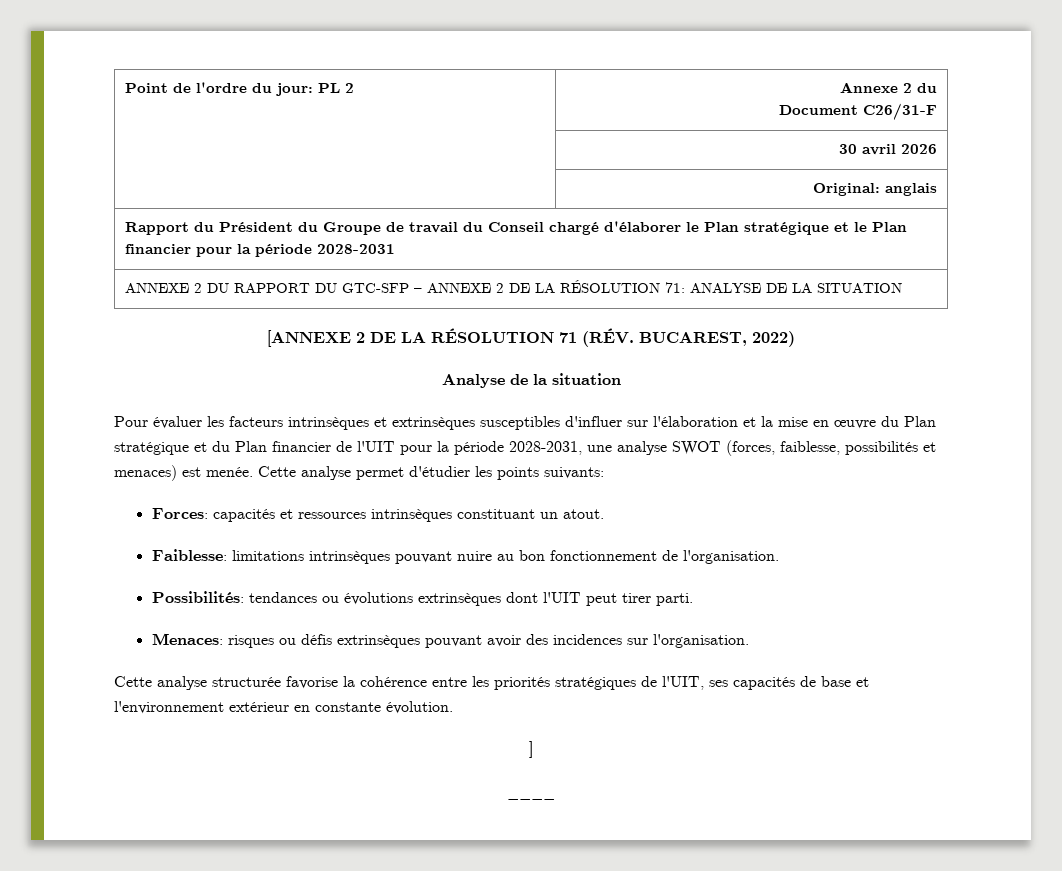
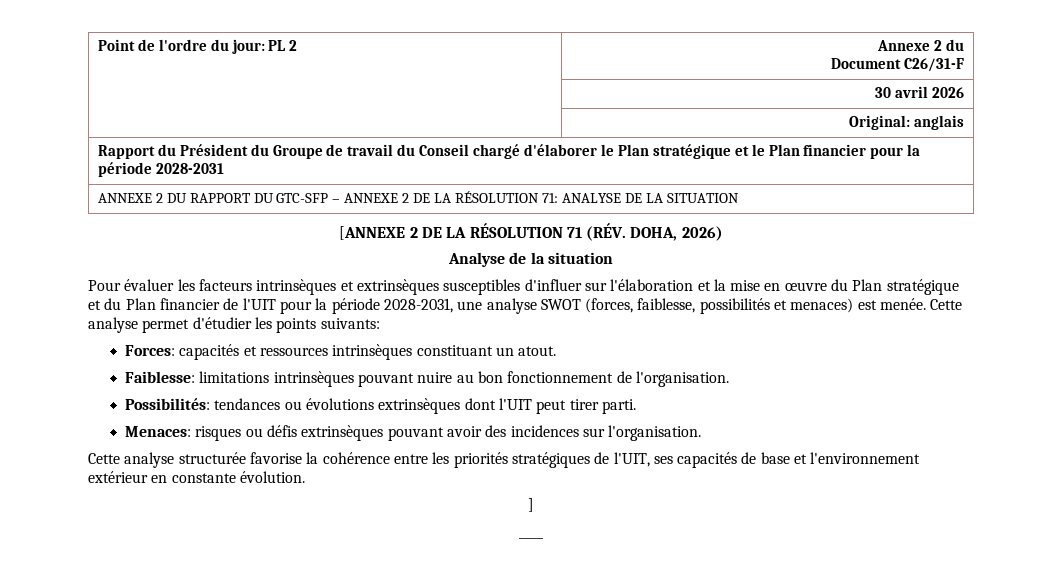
- [ANNEXE 2 DE LA RÉSOLUTION 71 (RÉV. BUCAREST, 2022)
+ [ANNEXE 2 DE LA RÉSOLUTION 71 (RÉV. DOHA, 2026)

